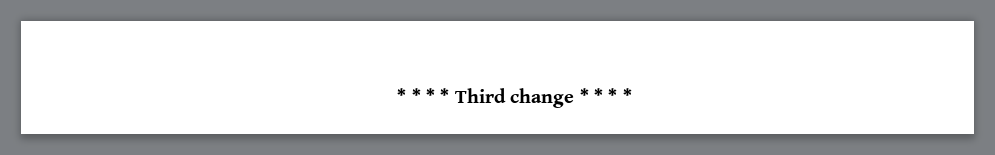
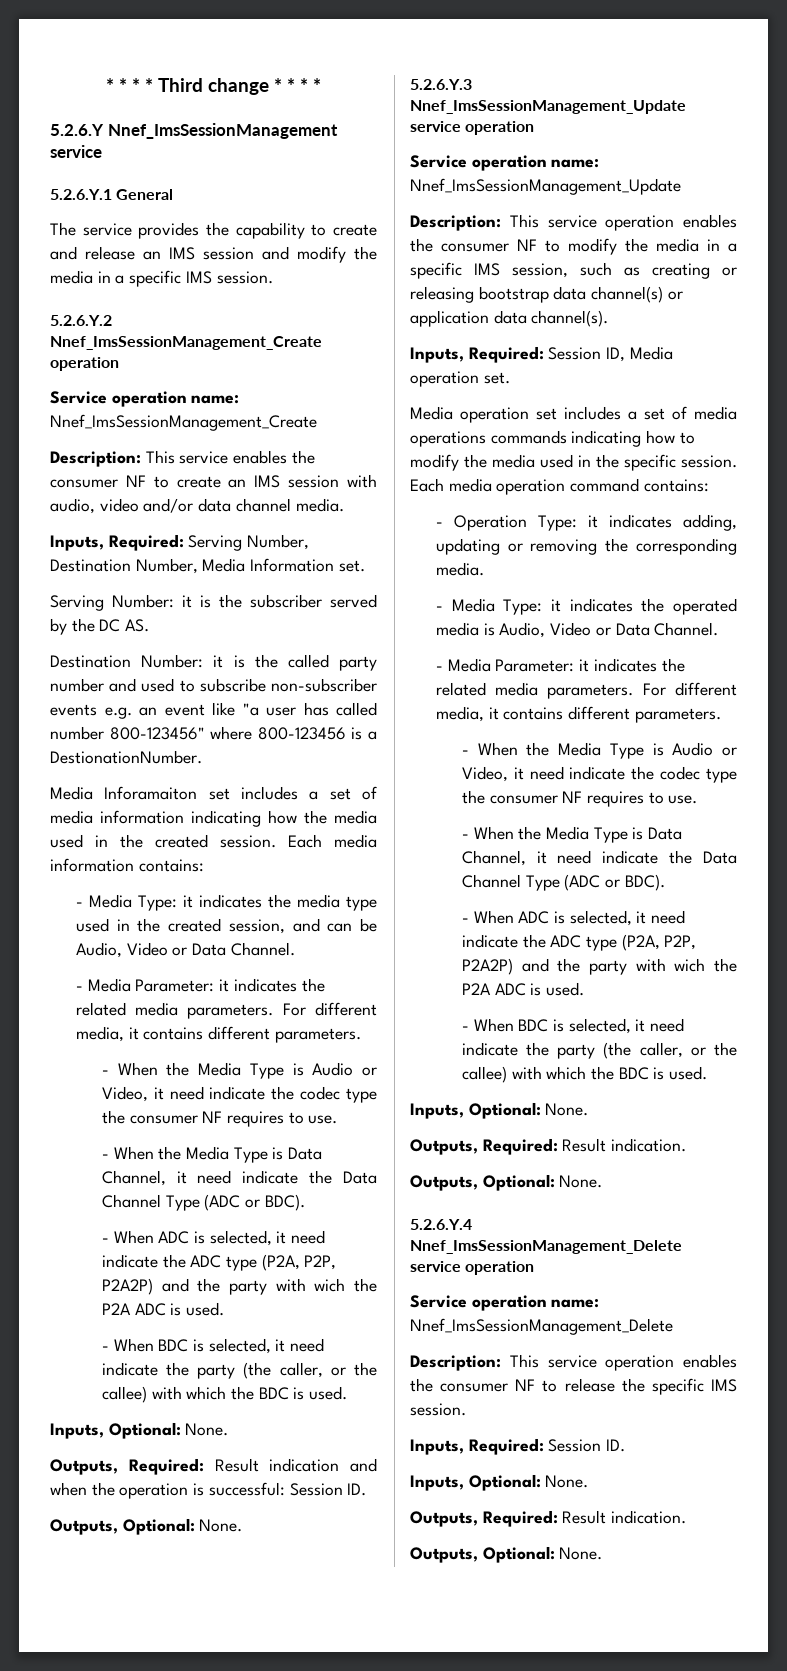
+ 5.2.6.Y Nnef_ImsSessionManagement service
+ 5.2.6.Y.1 General
+ The service provides the capability to create and release an IMS session and modify the media in a specific IMS session.
+ 5.2.6.Y.2 Nnef_ImsSessionManagement_Create operation
+ Service operation name: Nnef_ImsSessionManagement_Create
+ Description: This service enables the consumer NF to create an IMS session with audio, video and/or data channel media.
+ Inputs, Required: Serving Number, Destination Number, Media Information set.
+ Serving Number: it is the subscriber served by the DC AS.
+ Destination Number: it is the called party number and used to subscribe non-subscriber events e.g. an event like "a user has called number 800-123456" where 800-123456 is a DestionationNumber.
+ Media Inforamaiton set includes a set of media information indicating how the media used in the created session. Each media information contains:
+ - Media Type: it indicates the media type used in the created session, and can be Audio, Video or Data Channel.
+ - Media Parameter: it indicates the related media parameters. For different media, it contains different parameters.
+ - When the Media Type is Audio or Video, it need indicate the codec type the consumer NF requires to use.
+ - When the Media Type is Data Channel, it need indicate the Data Channel Type (ADC or BDC).
+ - When ADC is selected, it need indicate the ADC type (P2A, P2P, P2A2P) and the party with wich the P2A ADC is used.
+ - When BDC is selected, it need indicate the party (the caller, or the callee) with which the BDC is used.
+ Inputs, Optional: None.
+ Outputs, Required: Result indication and when the operation is successful: Session ID.
+ Outputs, Optional: None.
+ 5.2.6.Y.3 Nnef_ImsSessionManagement_Update service operation
+ Service operation name: Nnef_ImsSessionManagement_Update
+ Description: This service operation enables the consumer NF to modify the media in a specific IMS session, such as creating or releasing bootstrap data channel(s) or application data channel(s).
+ Inputs, Required: Session ID, Media operation set.
+ Media operation set includes a set of media operations commands indicating how to modify the media used in the specific session. Each media operation command contains:
+ - Operation Type: it indicates adding, updating or removing the corresponding media.
+ - Media Type: it indicates the operated media is Audio, Video or Data Channel.
+ - Media Parameter: it indicates the related media parameters. For different media, it contains different parameters.
+ - When the Media Type is Audio or Video, it need indicate the codec type the consumer NF requires to use.
+ - When the Media Type is Data Channel, it need indicate the Data Channel Type (ADC or BDC).
+ - When ADC is selected, it need indicate the ADC type (P2A, P2P, P2A2P) and the party with wich the P2A ADC is used.
+ - When BDC is selected, it need indicate the party (the caller, or the callee) with which the BDC is used.
+ Inputs, Optional: None.
+ Outputs, Required: Result indication.
+ Outputs, Optional: None.
+ 5.2.6.Y.4 Nnef_ImsSessionManagement_Delete service operation
+ Service operation name: Nnef_ImsSessionManagement_Delete
+ Description: This service operation enables the consumer NF to release the specific IMS session.
+ Inputs, Required: Session ID.
+ Inputs, Optional: None.
+ Outputs, Required: Result indication.
+ Outputs, Optional: None.

